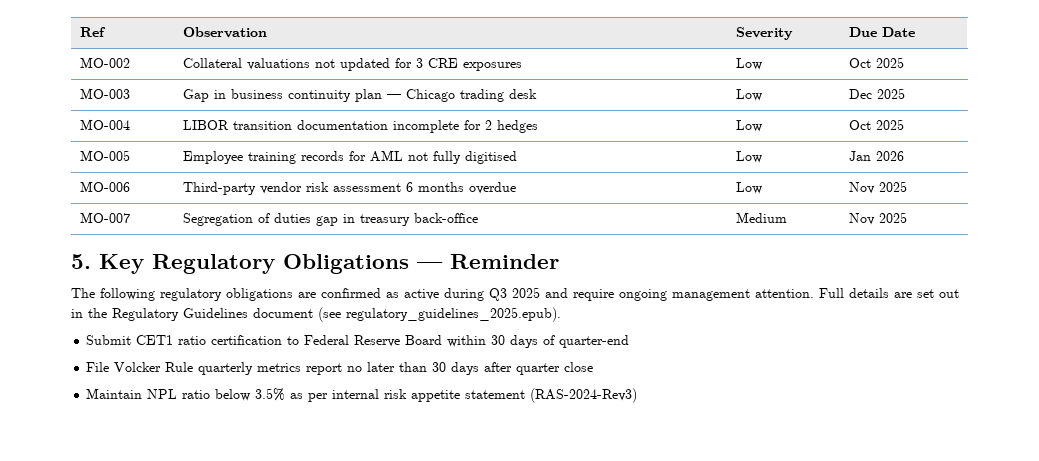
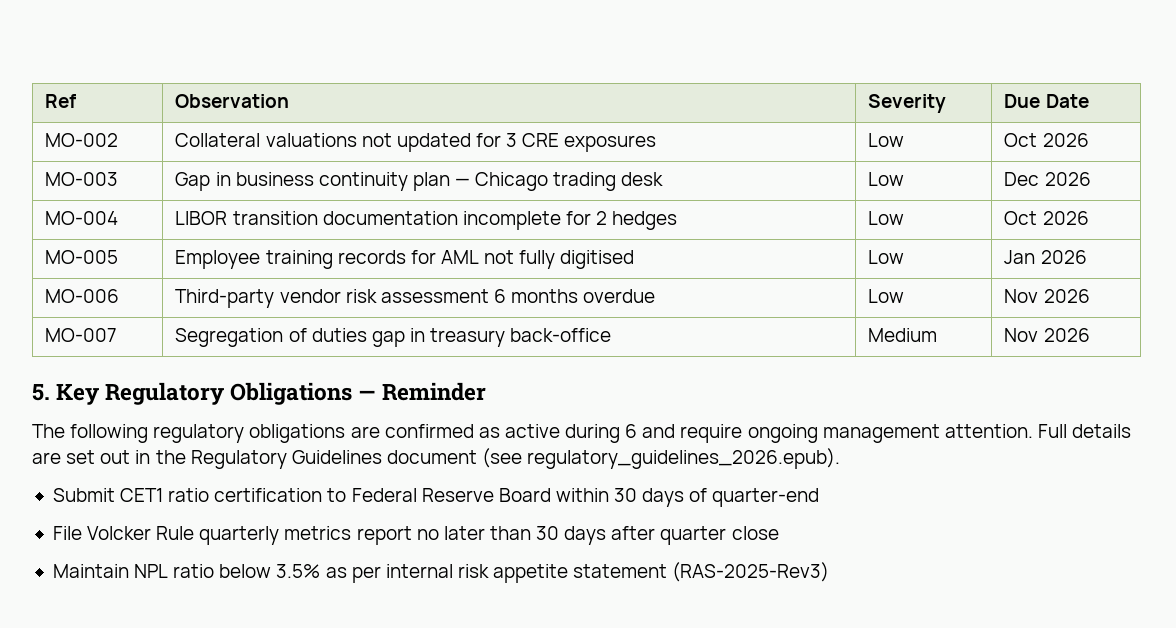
- MO-002 | Collateral valuations not updated for 3 CRE exposures | Low | Oct 2025
+ MO-002 | Collateral valuations not updated for 3 CRE exposures | Low | Oct 2026
- MO-003 | Gap in business continuity plan — Chicago trading desk | Low | Dec 2025
+ MO-003 | Gap in business continuity plan — Chicago trading desk | Low | Dec 2026
- MO-004 | LIBOR transition documentation incomplete for 2 hedges | Low | Oct 2025
+ MO-004 | LIBOR transition documentation incomplete for 2 hedges | Low | Oct 2026
- MO-006 | Third-party vendor risk assessment 6 months overdue | Low | Nov 2025
+ MO-006 | Third-party vendor risk assessment 6 months overdue | Low | Nov 2026
- MO-007 | Segregation of duties gap in treasury back-office | Medium | Nov 2025
+ MO-007 | Segregation of duties gap in treasury back-office | Medium | Nov 2026
- The following regulatory obligations are confirmed as active during Q3 2025 and require ongoing management attention.
+ The following regulatory obligations are confirmed as active during 6 and require ongoing management attention.
- Full details are set out in the Regulatory Guidelines document (see regulatory_guidelines_2025.epub).
+ Full details are set out in the Regulatory Guidelines document (see regulatory_guidelines_2026.epub).
- Maintain NPL ratio below 3.5% as per internal risk appetite statement (RAS-2024-Rev3)
+ Maintain NPL ratio below 3.5% as per internal risk appetite statement (RAS-2025-Rev3)

